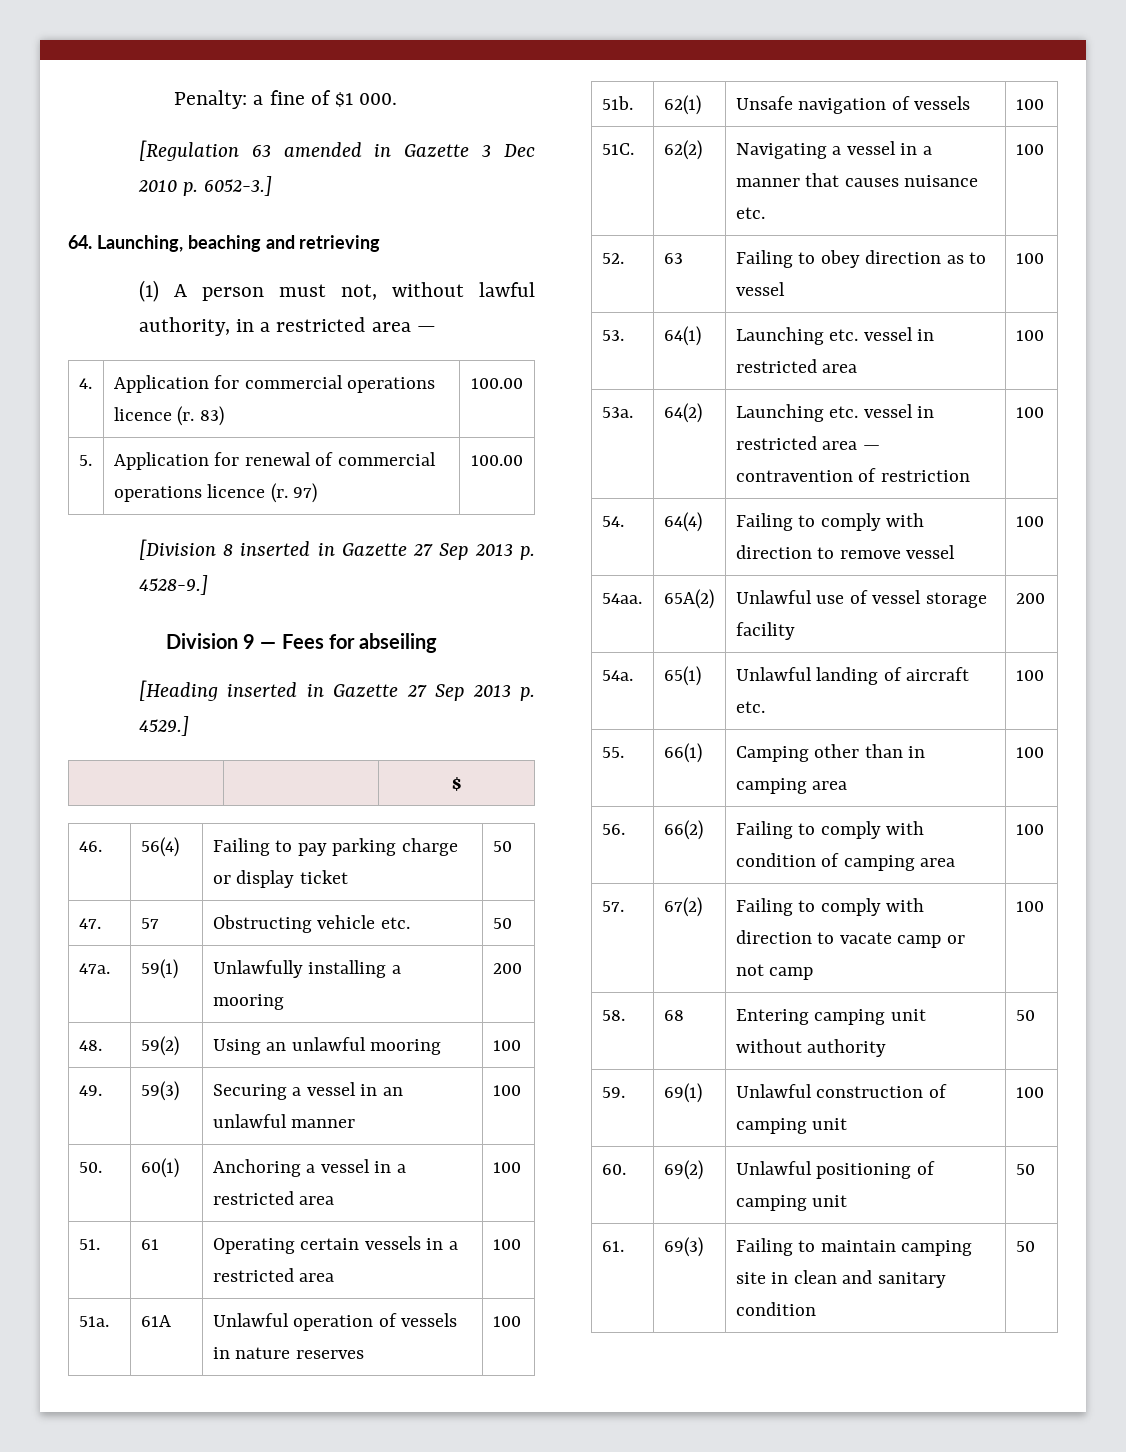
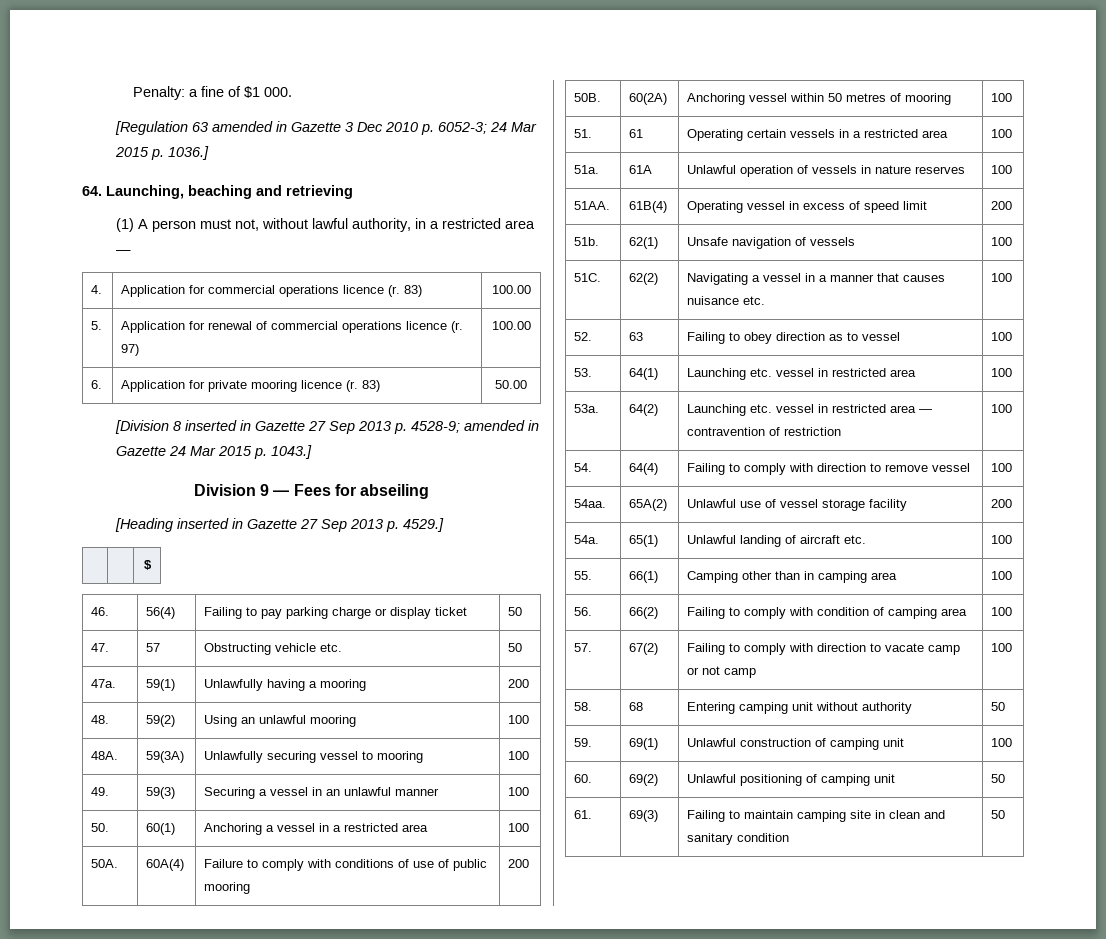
- [Regulation 63 amended in Gazette 3 Dec 2010 p. 6052-3.]
+ [Regulation 63 amended in Gazette 3 Dec 2010 p. 6052-3; 24 Mar 2015 p. 1036.]
+ 6. | Application for private mooring licence (r. 83) | 50.00
- [Division 8 inserted in Gazette 27 Sep 2013 p. 4528-9.]
+ [Division 8 inserted in Gazette 27 Sep 2013 p. 4528-9; amended in Gazette 24 Mar 2015 p. 1043.]
- 47a. | 59(1) | Unlawfully installing a mooring | 200
+ 47a. | 59(1) | Unlawfully having a mooring | 200
+ 48A. | 59(3A) | Unlawfully securing vessel to mooring | 100
+ 50A. | 60A(4) | Failure to comply with conditions of use of public mooring | 200
+ 50B. | 60(2A) | Anchoring vessel within 50 metres of mooring | 100
+ 51AA. | 61B(4) | Operating vessel in excess of speed limit | 200

